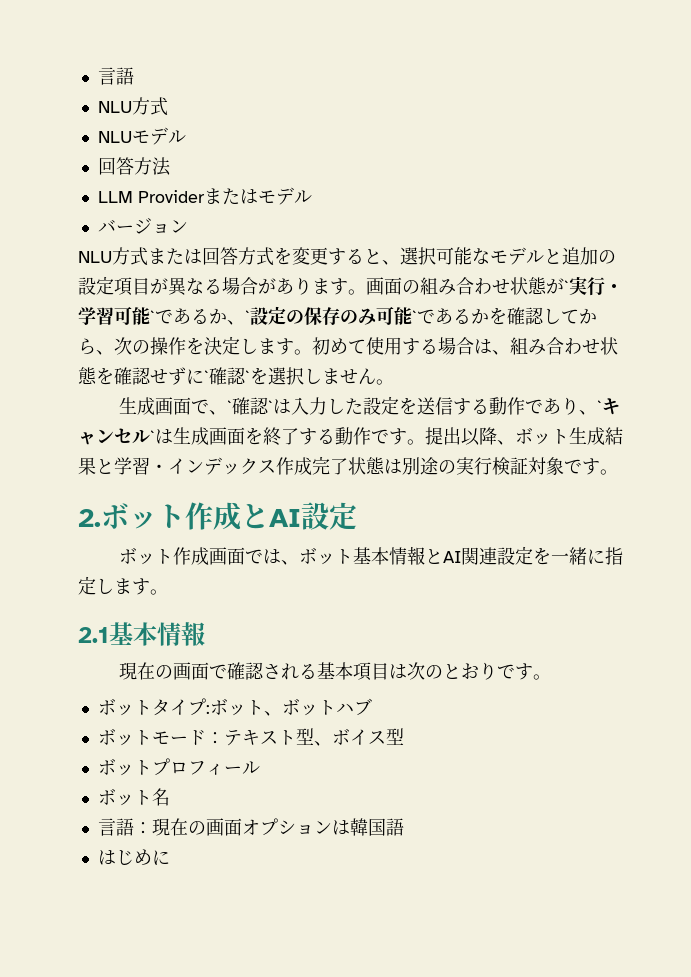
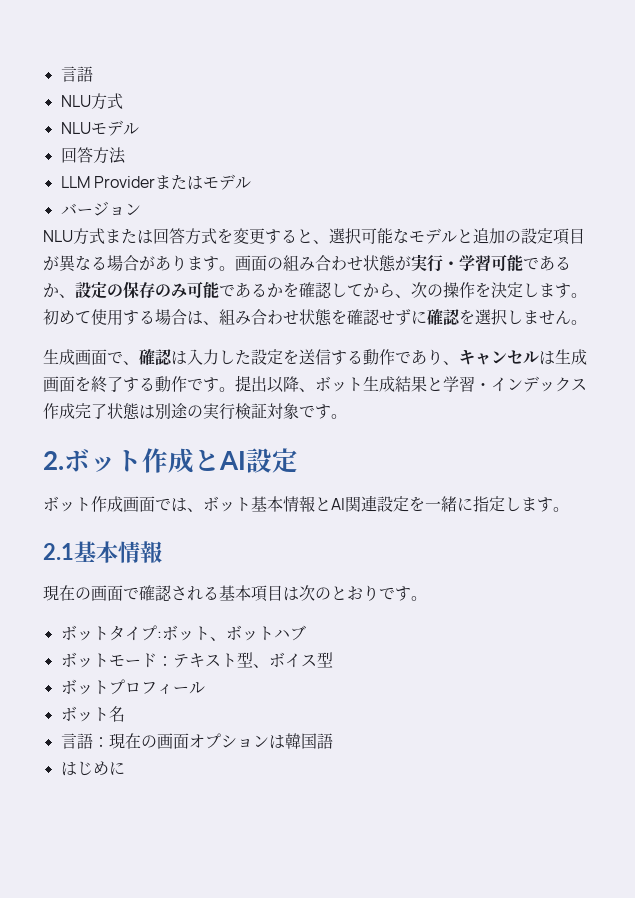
- 画面の組み合わせ状態が`実行・学習可能`であるか、`設定の保存のみ可能`であるかを確認してから、次の操作を決定します。
+ 画面の組み合わせ状態が実行・学習可能であるか、設定の保存のみ可能であるかを確認してから、次の操作を決定します。
- 初めて使用する場合は、組み合わせ状態を確認せずに`確認`を選択しません。
+ 初めて使用する場合は、組み合わせ状態を確認せずに確認を選択しません。
- 生成画面で、`確認`は入力した設定を送信する動作であり、`キャンセル`は生成画面を終了する動作です。
+ 生成画面で、確認は入力した設定を送信する動作であり、キャンセルは生成画面を終了する動作です。

